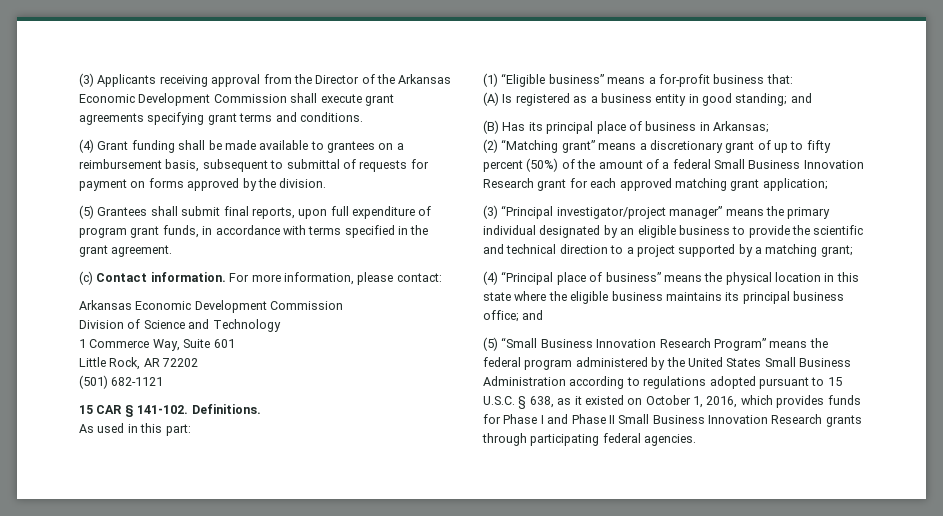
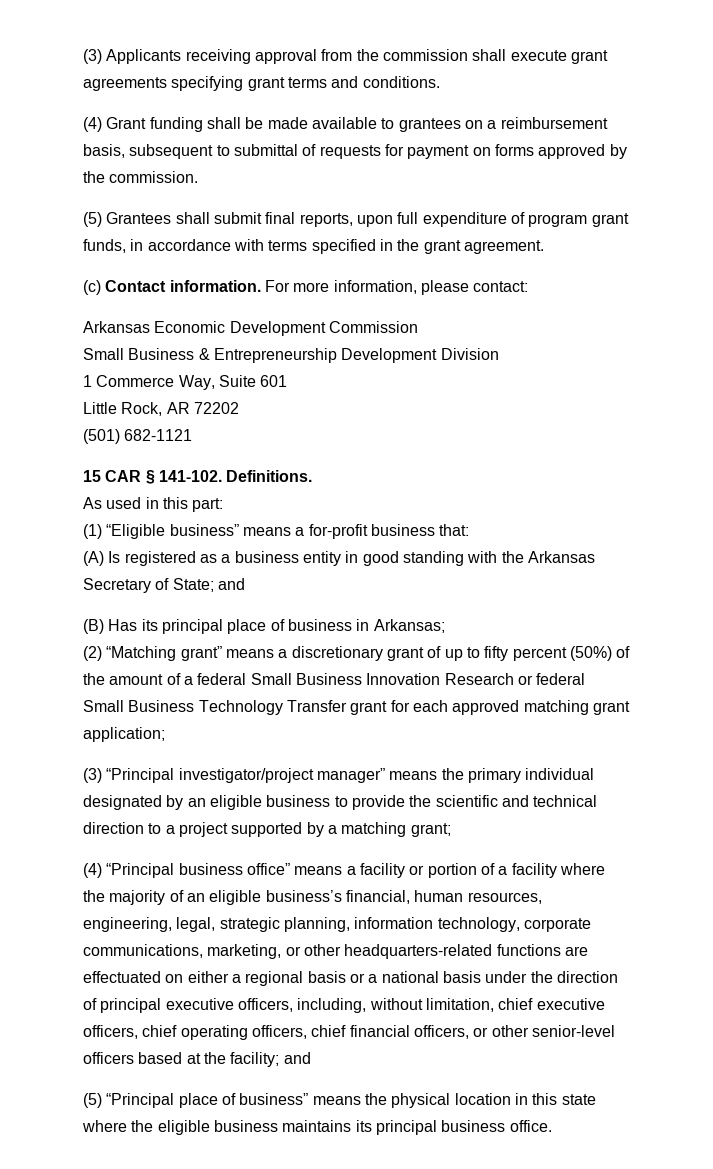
- (3) Applicants receiving approval from the Director of the Arkansas Economic Development Commission shall execute grant agreements specifying grant terms and conditions.
+ (3) Applicants receiving approval from the commission shall execute grant agreements specifying grant terms and conditions.
- (4) Grant funding shall be made available to grantees on a reimbursement basis, subsequent to submittal of requests for payment on forms approved by the division.
+ (4) Grant funding shall be made available to grantees on a reimbursement basis, subsequent to submittal of requests for payment on forms approved by the commission.
- Division of Science and Technology
+ Small Business & Entrepreneurship Development Division
- (A) Is registered as a business entity in good standing; and
+ (A) Is registered as a business entity in good standing with the Arkansas Secretary of State; and
- (2) “Matching grant” means a discretionary grant of up to fifty percent (50%) of the amount of a federal Small Business Innovation Research grant for each approved matching grant application;
+ (2) “Matching grant” means a discretionary grant of up to fifty percent (50%) of the amount of a federal Small Business Innovation Research or federal Small Business Technology Transfer grant for each approved matching grant application;
- (4) “Principal place of business” means the physical location in this state where the eligible business maintains its principal business office; and
- (5) “Small Business Innovation Research Program” means the federal program administered by the United States Small Business Administration according to regulations adopted pursuant to 15 U.S.C. § 638, as it existed on October 1, 2016, which provides funds for Phase I and Phase II Small Business Innovation Research grants through participating federal agencies.
+ (4) “Principal business office” means a facility or portion of a facility where the majority of an eligible business’s financial, human resources, engineering, legal, strategic planning, information technology, corporate communications, marketing, or other headquarters-related functions are effectuated on either a regional basis or a national basis under the direction of principal executive officers, including, without limitation, chief executive officers, chief operating officers, chief financial officers, or other senior-level officers based at the facility; and
+ (5) “Principal place of business” means the physical location in this state where the eligible business maintains its principal business office.

